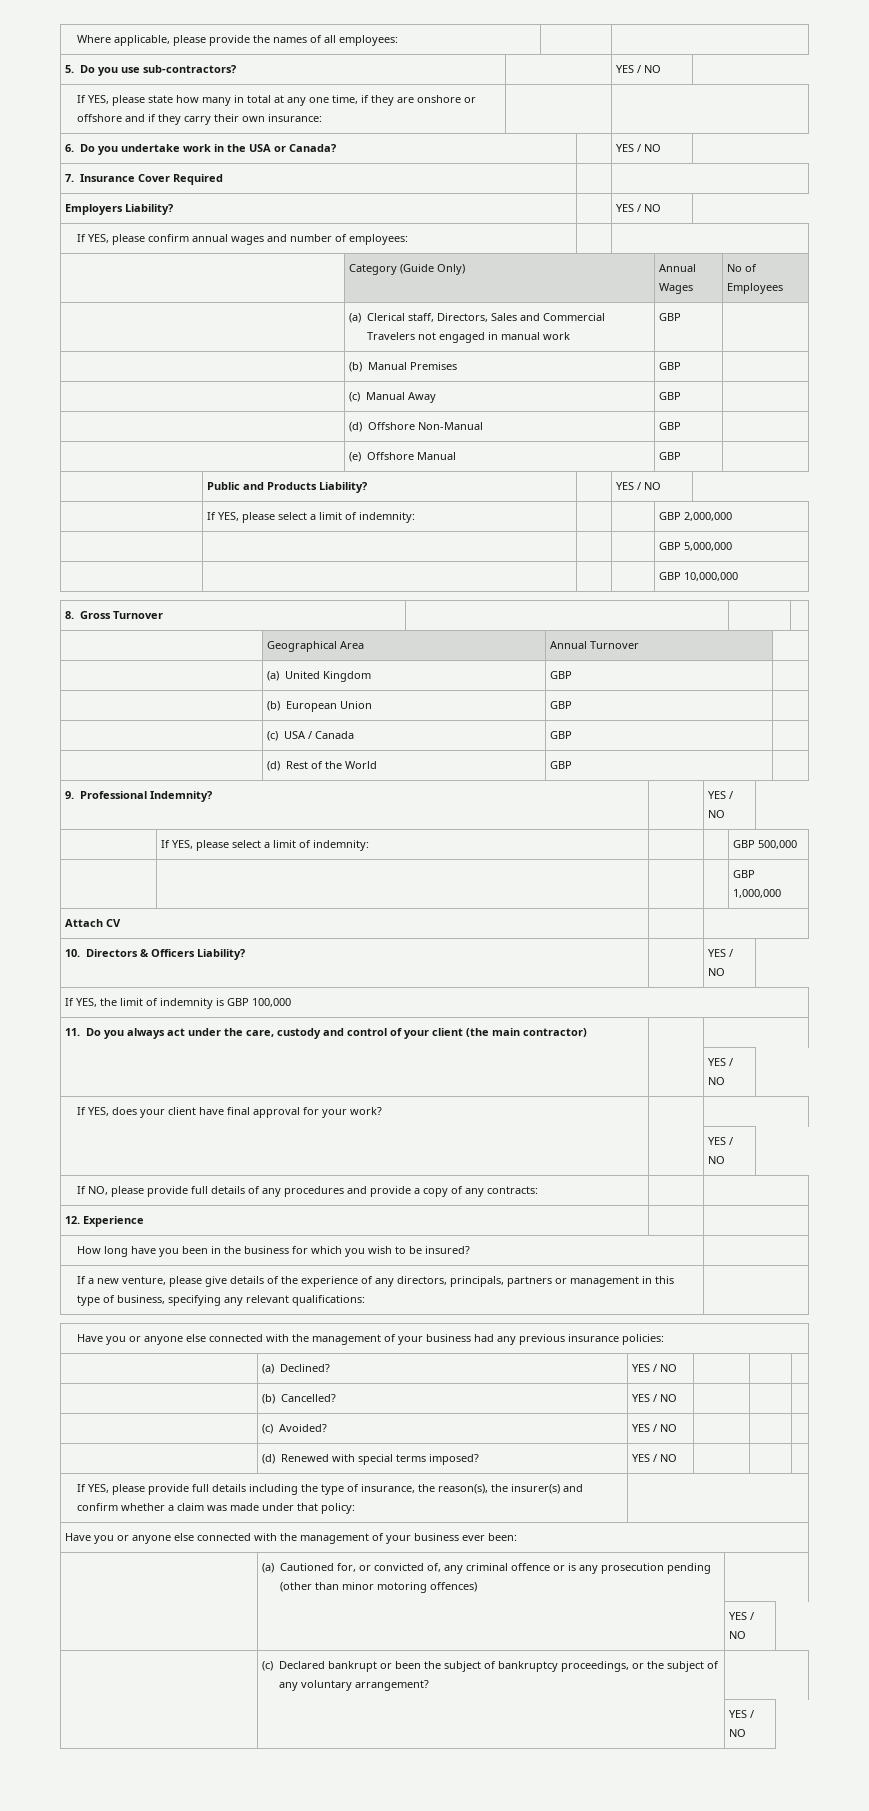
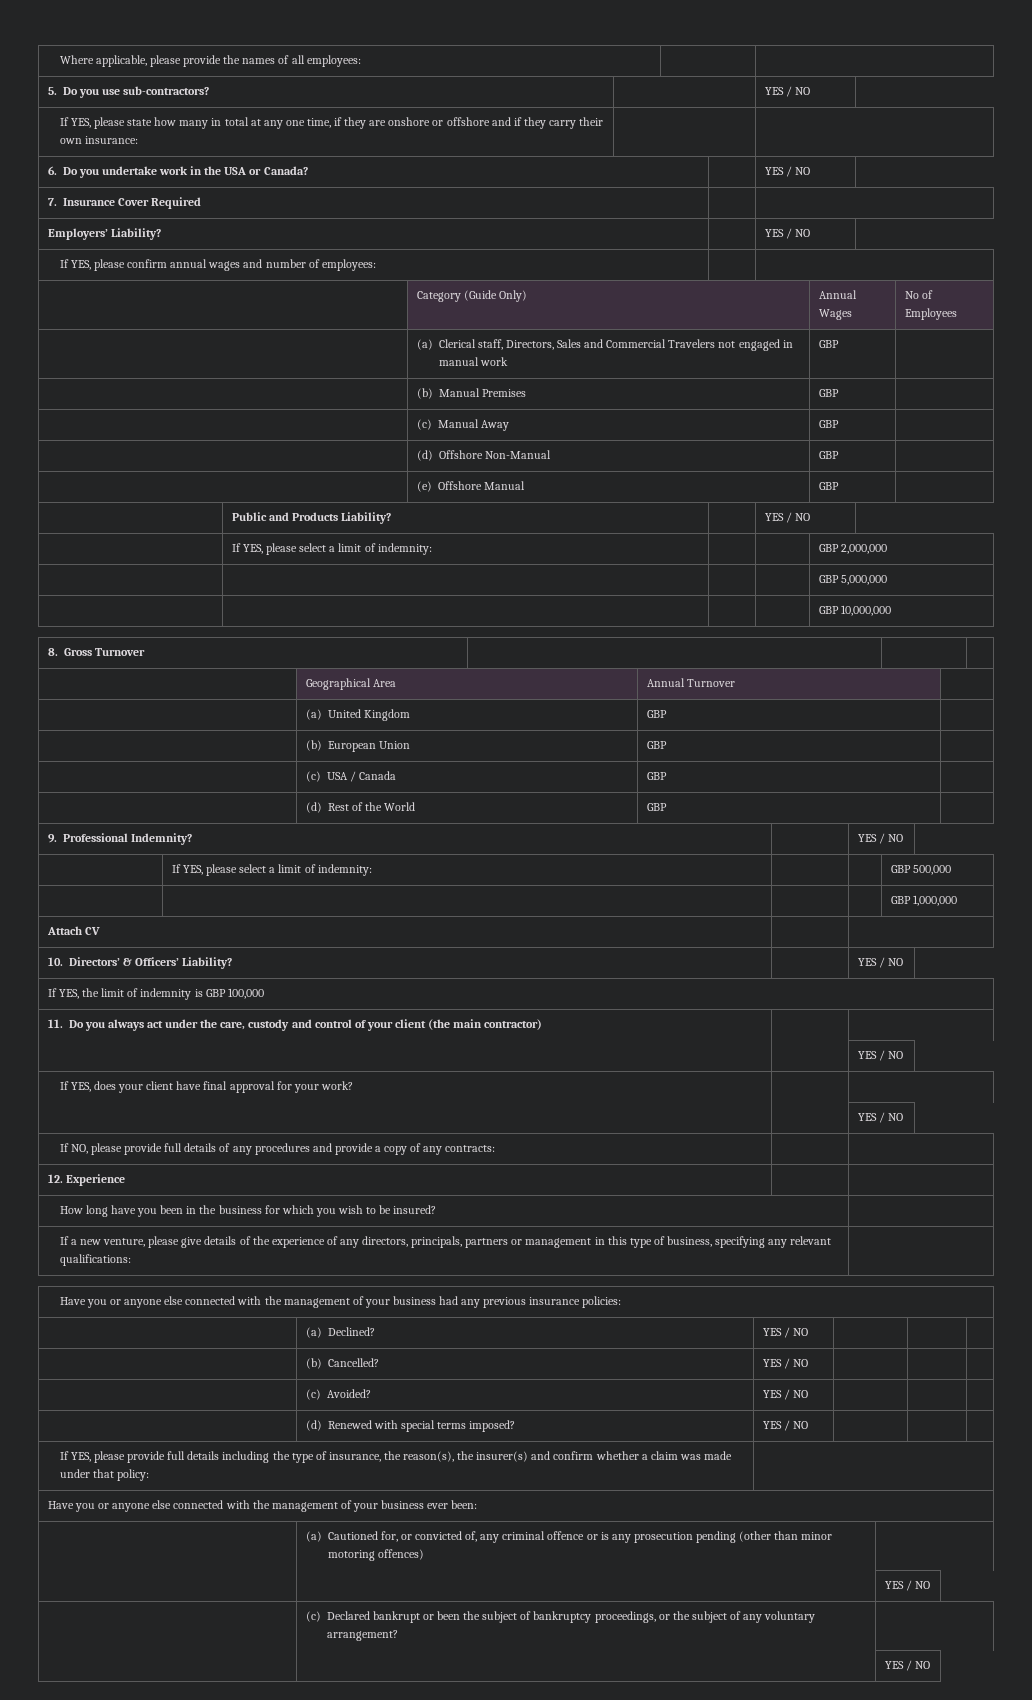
- Employers Liability? | | YES / NO
+ Employers’ Liability? | | YES / NO
- 10. Directors & Officers Liability? | | YES / NO
+ 10. Directors’ & Officers’ Liability? | | YES / NO

